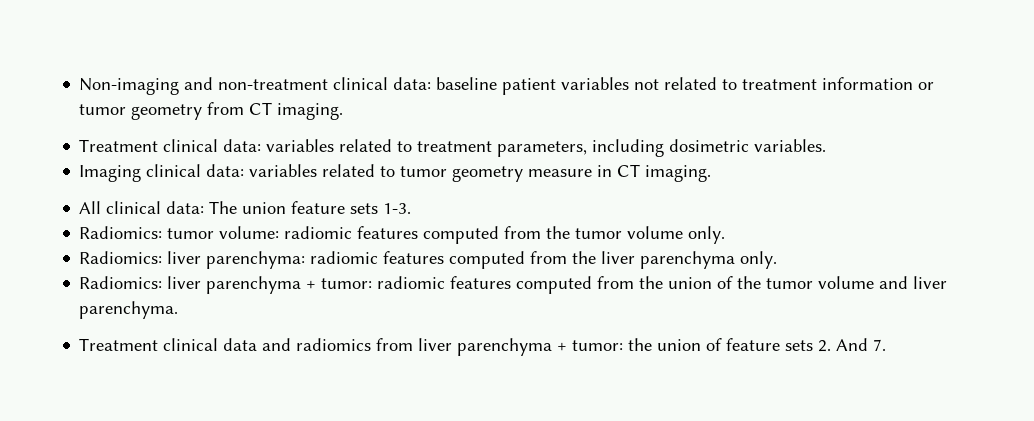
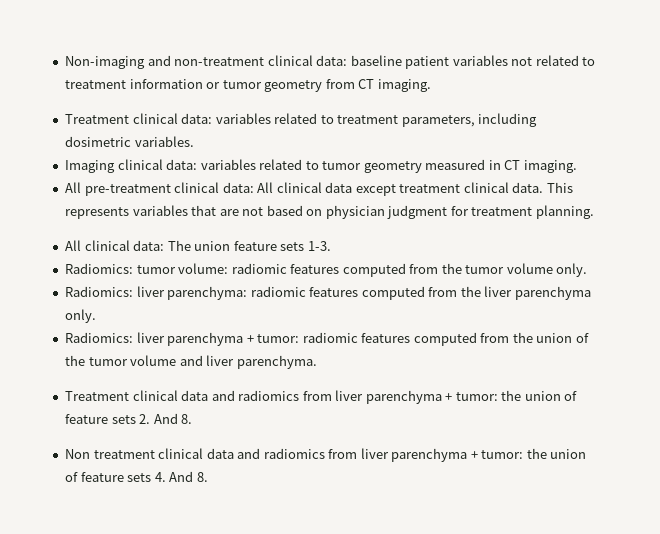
- Imaging clinical data: variables related to tumor geometry measure in CT imaging.
+ Imaging clinical data: variables related to tumor geometry measured in CT imaging.
+ All pre-treatment clinical data: All clinical data except treatment clinical data. This represents variables that are not based on physician judgment for treatment planning.
- Treatment clinical data and radiomics from liver parenchyma + tumor: the union of feature sets 2. And 7.
+ Treatment clinical data and radiomics from liver parenchyma + tumor: the union of feature sets 2. And 8.
+ Non treatment clinical data and radiomics from liver parenchyma + tumor: the union of feature sets 4. And 8.

